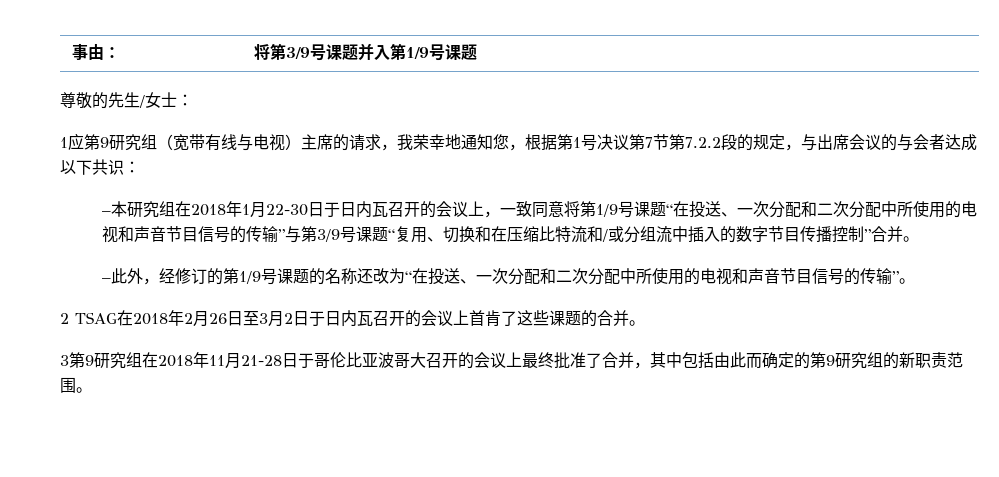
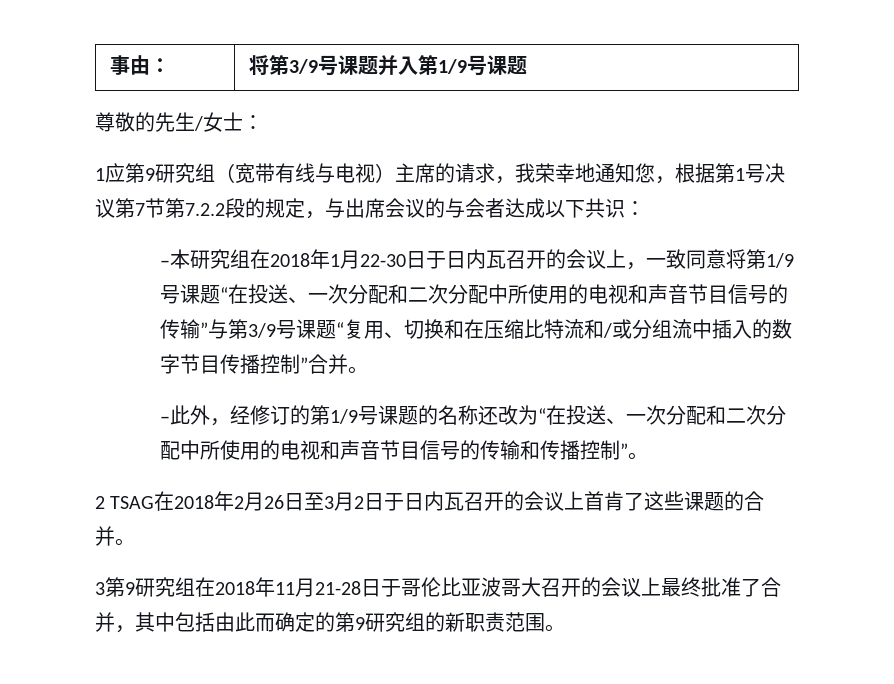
- –此外，经修订的第1/9号课题的名称还改为“在投送、一次分配和二次分配中所使用的电视和声音节目信号的传输”。
+ –此外，经修订的第1/9号课题的名称还改为“在投送、一次分配和二次分配中所使用的电视和声音节目信号的传输和传播控制”。

